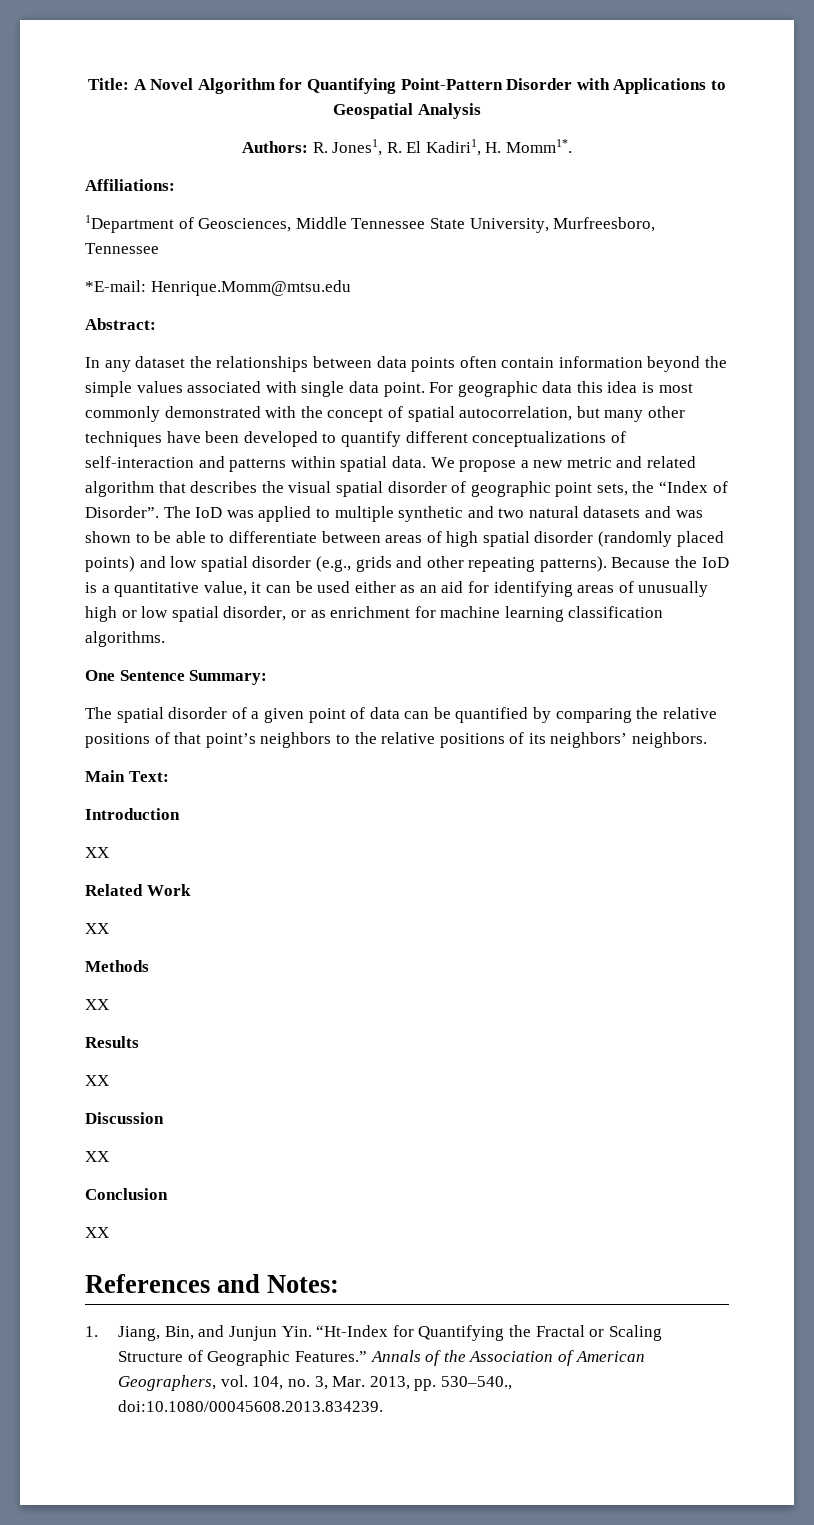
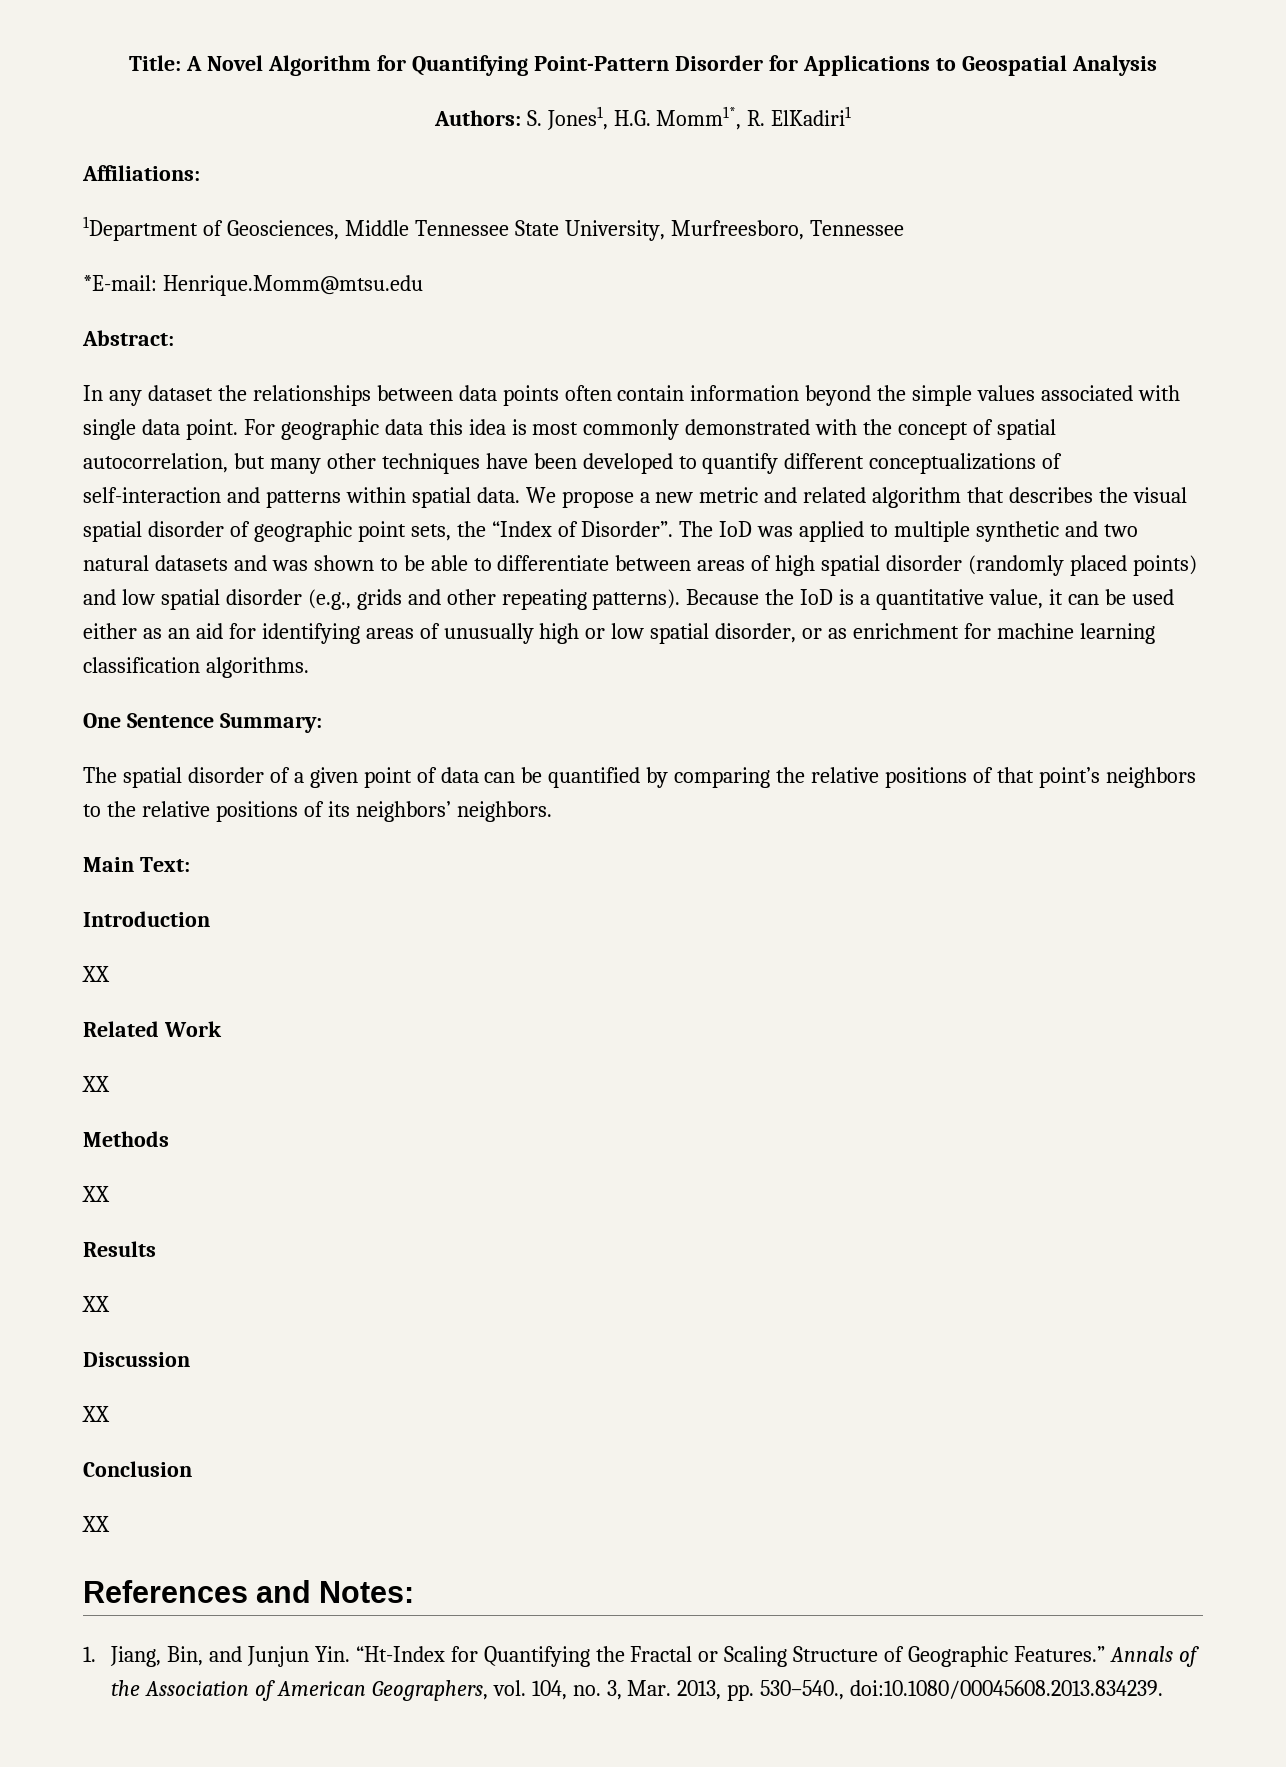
- Title: A Novel Algorithm for Quantifying Point-Pattern Disorder with Applications to Geospatial Analysis
+ Title: A Novel Algorithm for Quantifying Point-Pattern Disorder for Applications to Geospatial Analysis
- Authors: R. Jones1, R. El Kadiri1, H. Momm1*.
+ Authors: S. Jones1, H.G. Momm1*, R. ElKadiri1

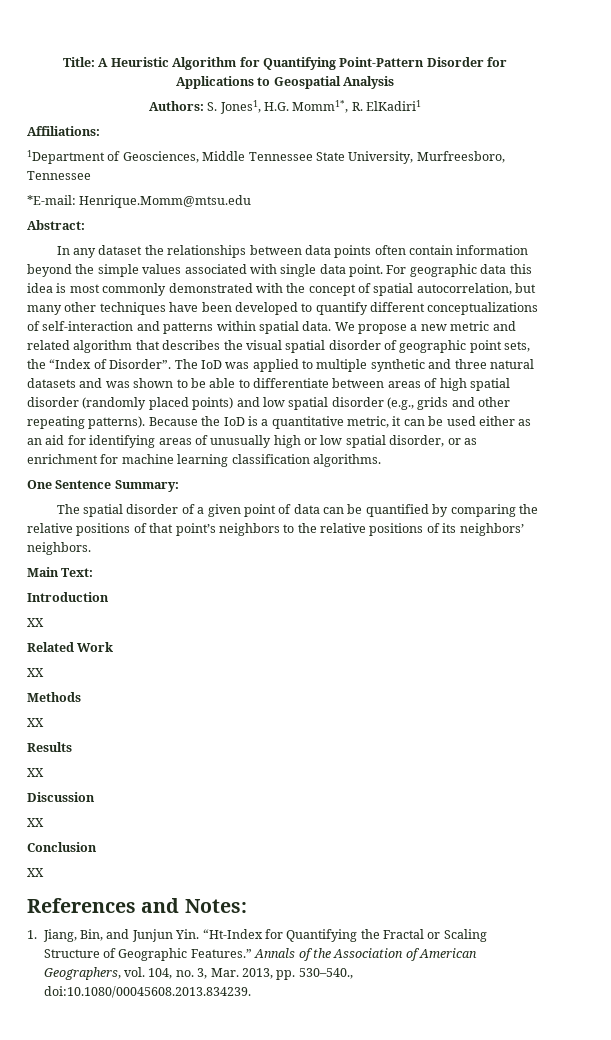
- Title: A Novel Algorithm for Quantifying Point-Pattern Disorder for Applications to Geospatial Analysis
+ Title: A Heuristic Algorithm for Quantifying Point-Pattern Disorder for Applications to Geospatial Analysis
- The IoD was applied to multiple synthetic and two natural datasets and was shown to be able to differentiate between areas of high spatial disorder (randomly placed points) and low spatial disorder (e.g., grids and other repeating patterns).
+ The IoD was applied to multiple synthetic and three natural datasets and was shown to be able to differentiate between areas of high spatial disorder (randomly placed points) and low spatial disorder (e.g., grids and other repeating patterns).
- Because the IoD is a quantitative value, it can be used either as an aid for identifying areas of unusually high or low spatial disorder, or as enrichment for machine learning classification algorithms.
+ Because the IoD is a quantitative metric, it can be used either as an aid for identifying areas of unusually high or low spatial disorder, or as enrichment for machine learning classification algorithms.

